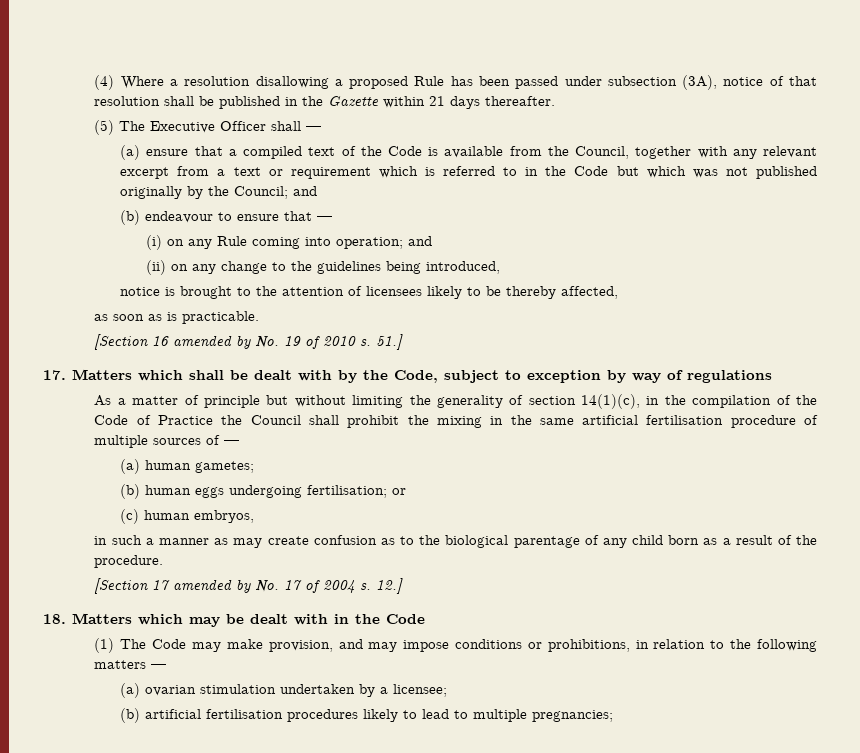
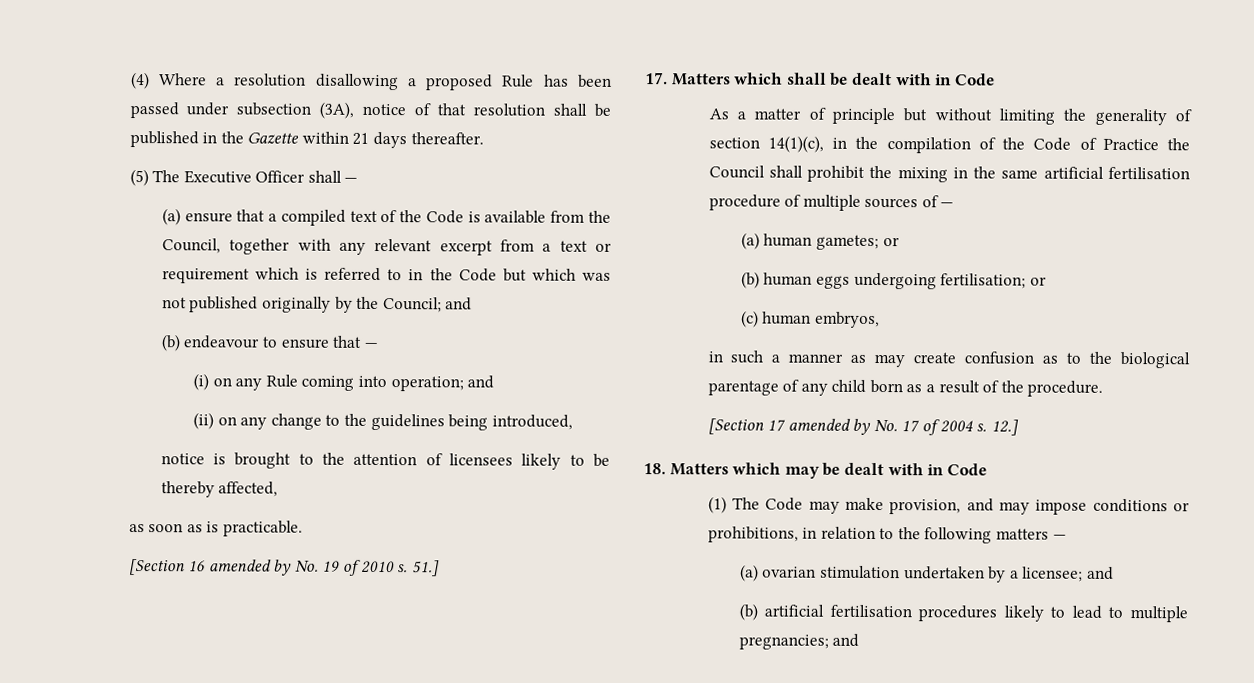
- 17. Matters which shall be dealt with by the Code, subject to exception by way of regulations
+ 17. Matters which shall be dealt with in Code
- (a) human gametes;
+ (a) human gametes; or
- 18. Matters which may be dealt with in the Code
+ 18. Matters which may be dealt with in Code
- (a) ovarian stimulation undertaken by a licensee;
+ (a) ovarian stimulation undertaken by a licensee; and
- (b) artificial fertilisation procedures likely to lead to multiple pregnancies;
+ (b) artificial fertilisation procedures likely to lead to multiple pregnancies; and

